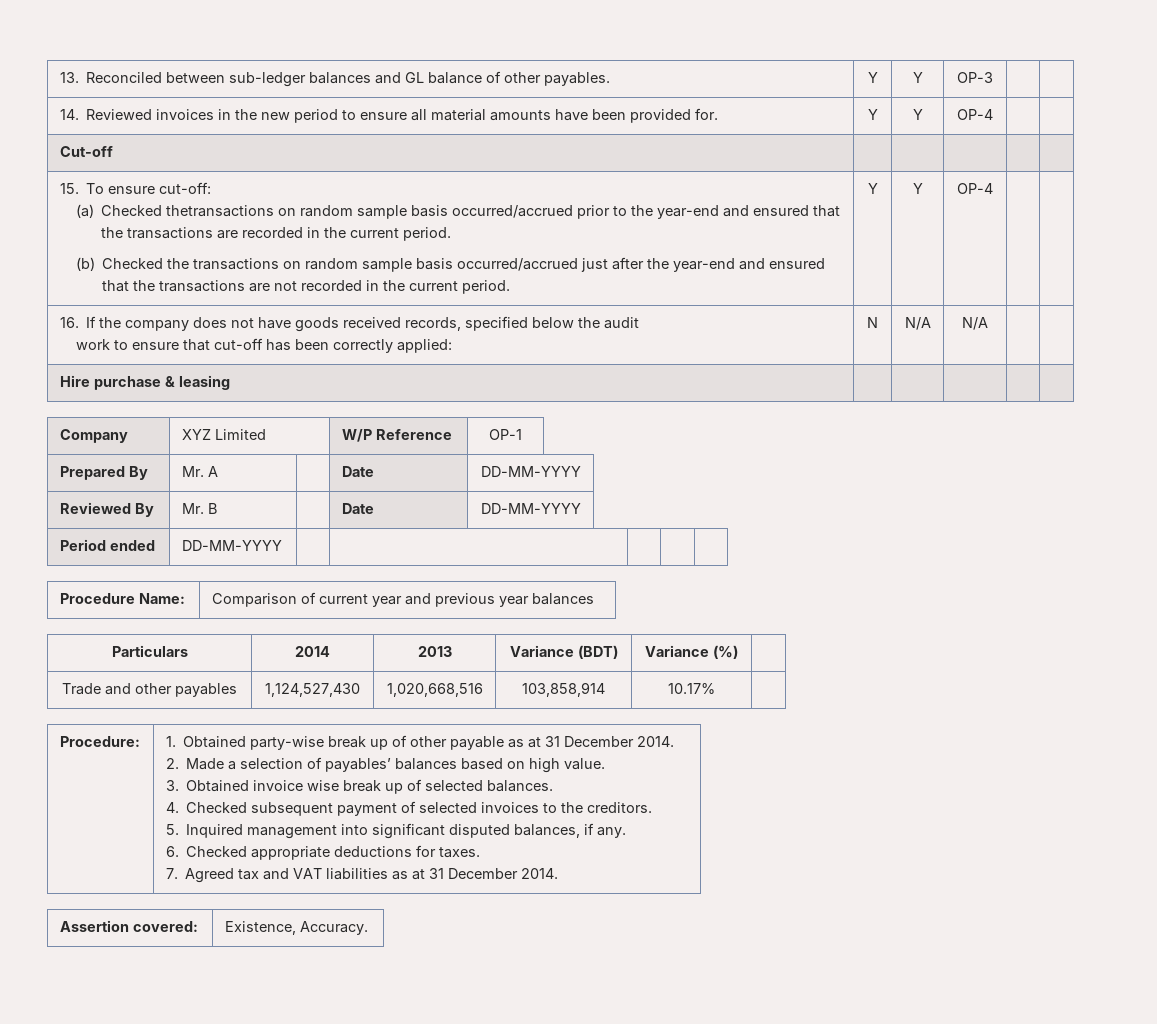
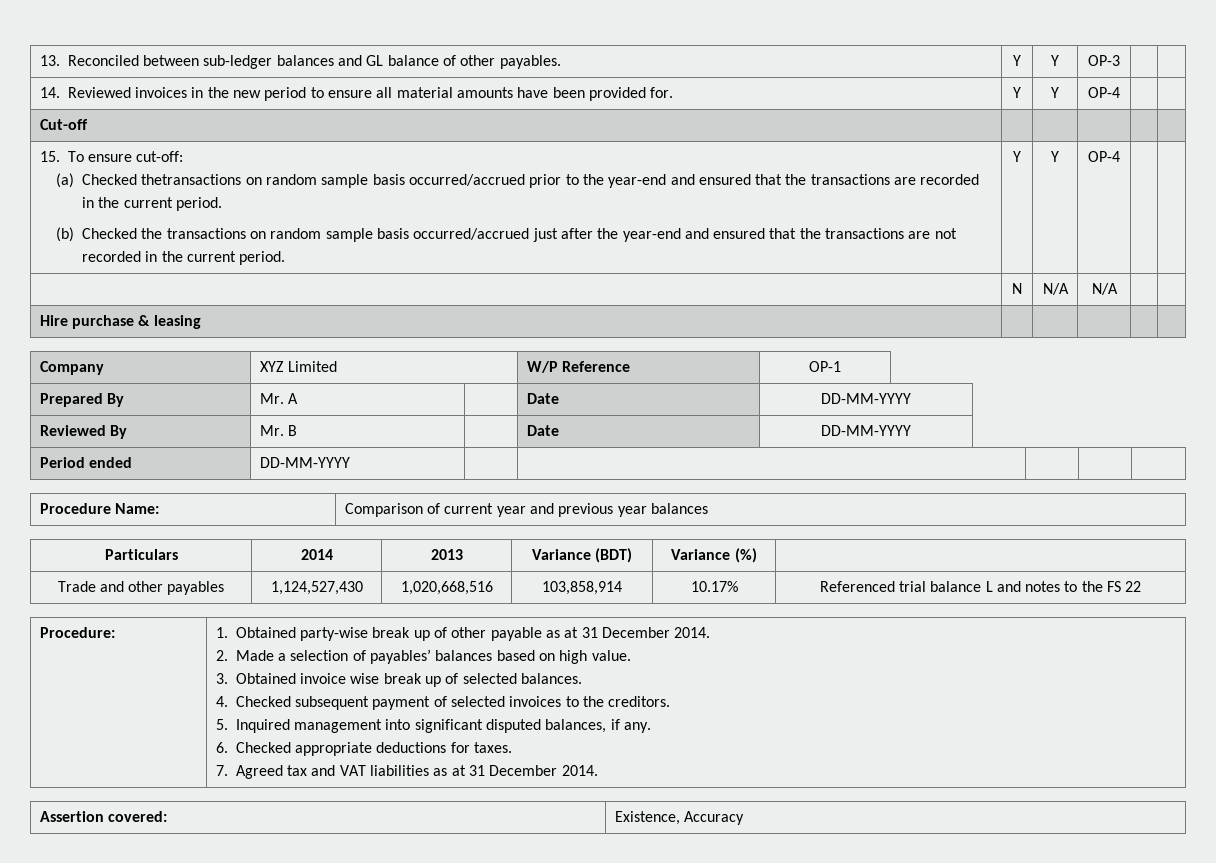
- 16. If the company does not have goods received records, specified below the audit
- work to ensure that cut-off has been correctly applied: | N | N/A | N/A | |
+ | N | N/A | N/A | |
- Trade and other payables | 1,124,527,430 | 1,020,668,516 | 103,858,914 | 10.17% |
+ Trade and other payables | 1,124,527,430 | 1,020,668,516 | 103,858,914 | 10.17% | Referenced trial balance L and notes to the FS 22
- Assertion covered: | Existence, Accuracy.
+ Assertion covered: | Existence, Accuracy

